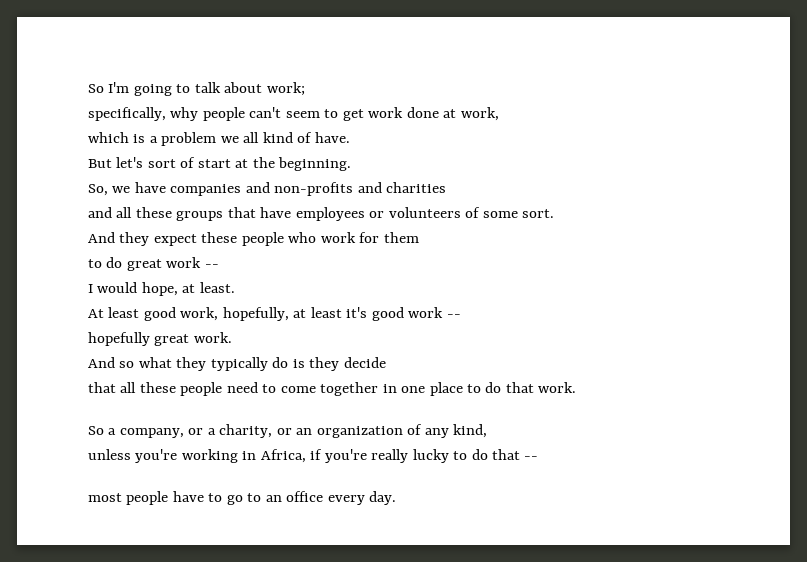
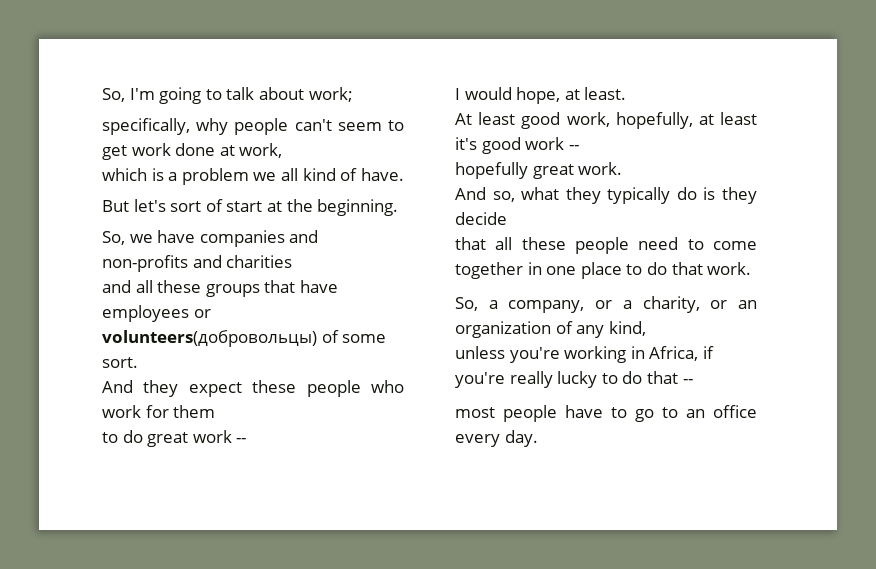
- So I'm going to talk about work;
+ So, I'm going to talk about work;
- and all these groups that have employees or volunteers of some sort.
+ and all these groups that have employees or volunteers(добровольцы) of some sort.
- And so what they typically do is they decide
+ And so, what they typically do is they decide
- So a company, or a charity, or an organization of any kind,
+ So, a company, or a charity, or an organization of any kind,

